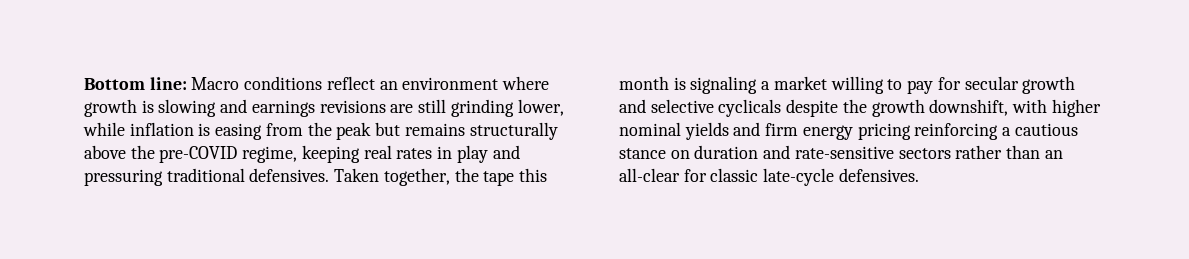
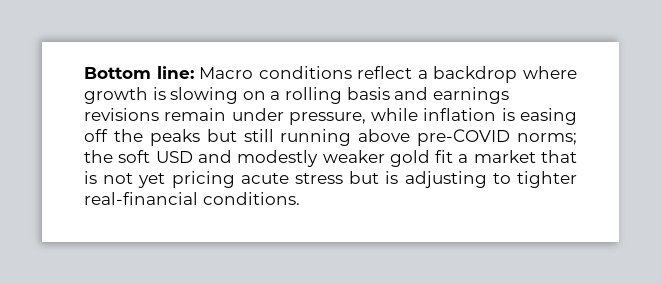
- Bottom line: Macro conditions reflect an environment where growth is slowing and earnings revisions are still grinding lower, while inflation is easing from the peak but remains structurally above the pre-COVID regime, keeping real rates in play and pressuring traditional defensives. Taken together, the tape this month is signaling a market willing to pay for secular growth and selective cyclicals despite the growth downshift, with higher nominal yields and firm energy pricing reinforcing a cautious stance on duration and rate-sensitive sectors rather than an all-clear for classic late-cycle defensives.
+ Bottom line: Macro conditions reflect a backdrop where growth is slowing on a rolling basis and earnings revisions remain under pressure, while inflation is easing off the peaks but still running above pre-COVID norms; the soft USD and modestly weaker gold fit a market that is not yet pricing acute stress but is adjusting to tighter real-financial conditions.

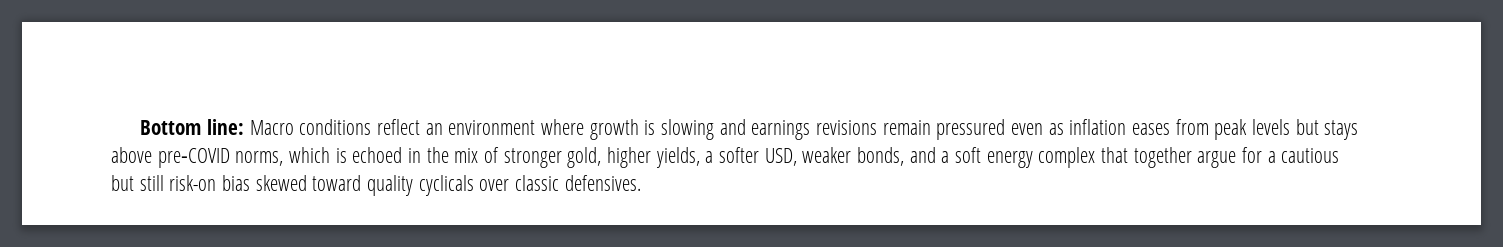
- Bottom line: Macro conditions reflect a backdrop where growth is slowing on a rolling basis and earnings revisions remain under pressure, while inflation is easing off the peaks but still running above pre-COVID norms; the soft USD and modestly weaker gold fit a market that is not yet pricing acute stress but is adjusting to tighter real-financial conditions.
+ Bottom line: Macro conditions reflect an environment where growth is slowing and earnings revisions remain pressured even as inflation eases from peak levels but stays above pre‑COVID norms, which is echoed in the mix of stronger gold, higher yields, a softer USD, weaker bonds, and a soft energy complex that together argue for a cautious but still risk-on bias skewed toward quality cyclicals over classic defensives.

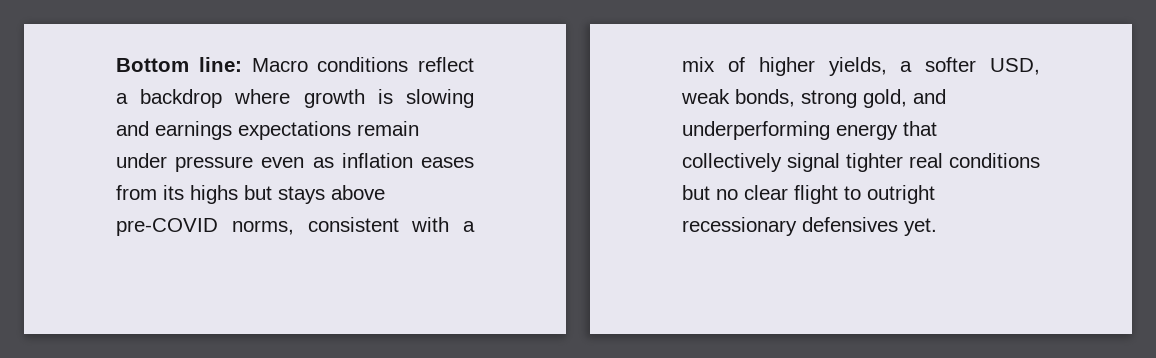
- Bottom line: Macro conditions reflect an environment where growth is slowing and earnings revisions remain pressured even as inflation eases from peak levels but stays above pre‑COVID norms, which is echoed in the mix of stronger gold, higher yields, a softer USD, weaker bonds, and a soft energy complex that together argue for a cautious but still risk-on bias skewed toward quality cyclicals over classic defensives.
+ Bottom line: Macro conditions reflect a backdrop where growth is slowing and earnings expectations remain under pressure even as inflation eases from its highs but stays above pre‑COVID norms, consistent with a mix of higher yields, a softer USD, weak bonds, strong gold, and underperforming energy that collectively signal tighter real conditions but no clear flight to outright recessionary defensives yet.

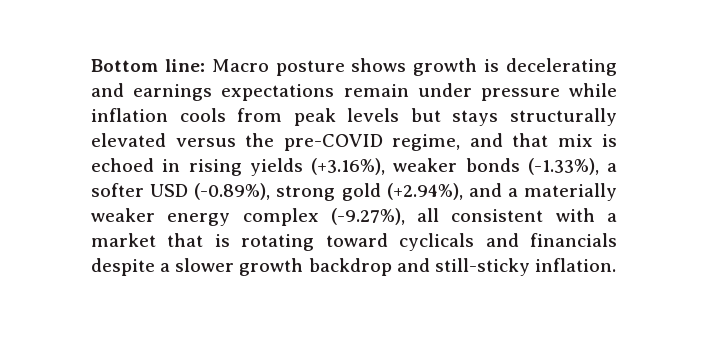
- Bottom line: Macro conditions reflect a backdrop where growth is slowing and earnings expectations remain under pressure even as inflation eases from its highs but stays above pre‑COVID norms, consistent with a mix of higher yields, a softer USD, weak bonds, strong gold, and underperforming energy that collectively signal tighter real conditions but no clear flight to outright recessionary defensives yet.
+ Bottom line: Macro posture shows growth is decelerating and earnings expectations remain under pressure while inflation cools from peak levels but stays structurally elevated versus the pre-COVID regime, and that mix is echoed in rising yields (+3.16%), weaker bonds (-1.33%), a softer USD (-0.89%), strong gold (+2.94%), and a materially weaker energy complex (-9.27%), all consistent with a market that is rotating toward cyclicals and financials despite a slower growth backdrop and still-sticky inflation.

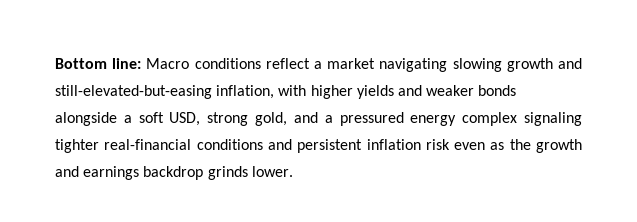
- Bottom line: Macro posture shows growth is decelerating and earnings expectations remain under pressure while inflation cools from peak levels but stays structurally elevated versus the pre-COVID regime, and that mix is echoed in rising yields (+3.16%), weaker bonds (-1.33%), a softer USD (-0.89%), strong gold (+2.94%), and a materially weaker energy complex (-9.27%), all consistent with a market that is rotating toward cyclicals and financials despite a slower growth backdrop and still-sticky inflation.
+ Bottom line: Macro conditions reflect a market navigating slowing growth and still-elevated-but-easing inflation, with higher yields and weaker bonds alongside a soft USD, strong gold, and a pressured energy complex signaling tighter real-financial conditions and persistent inflation risk even as the growth and earnings backdrop grinds lower.

